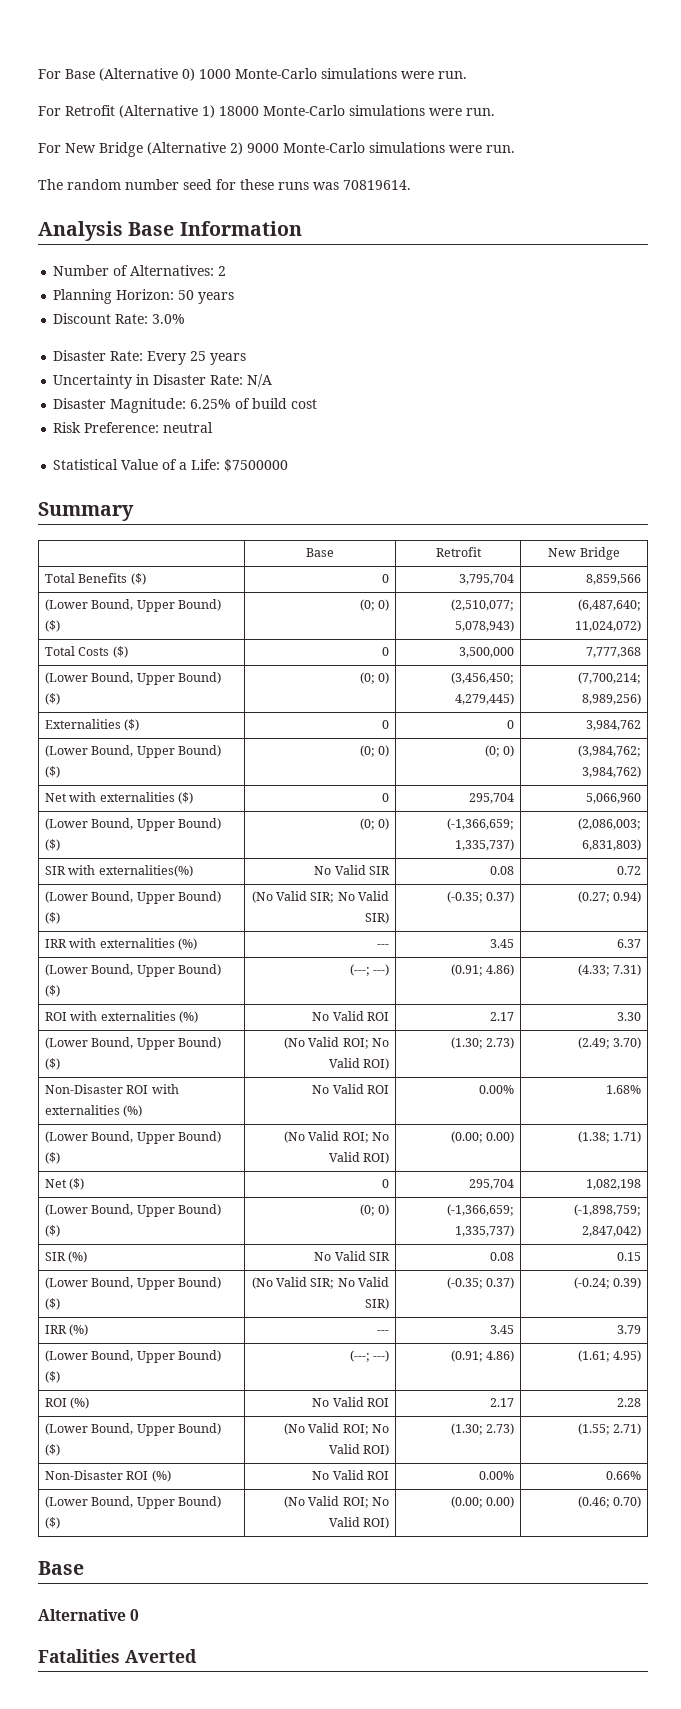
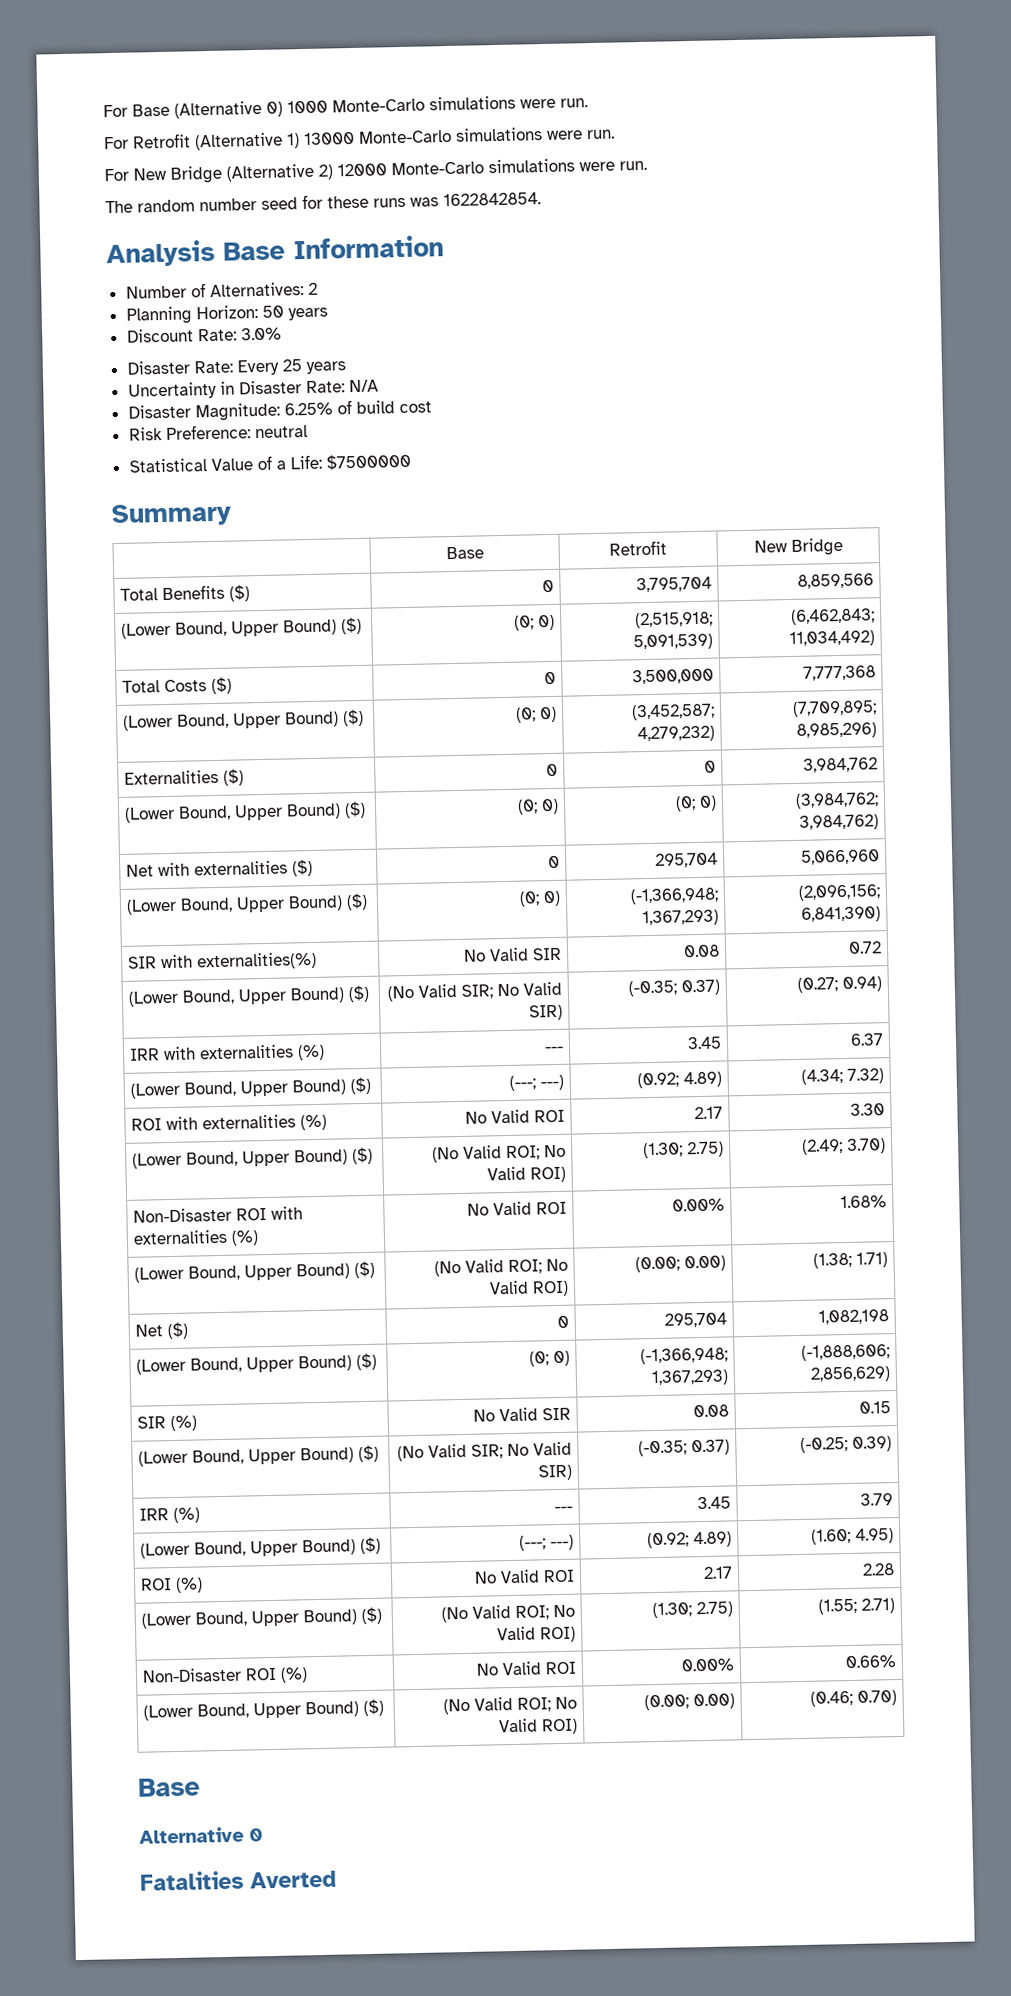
- For Retrofit (Alternative 1) 18000 Monte-Carlo simulations were run.
+ For Retrofit (Alternative 1) 13000 Monte-Carlo simulations were run.
- For New Bridge (Alternative 2) 9000 Monte-Carlo simulations were run.
+ For New Bridge (Alternative 2) 12000 Monte-Carlo simulations were run.
- The random number seed for these runs was 70819614.
+ The random number seed for these runs was 1622842854.
- (Lower Bound, Upper Bound) ($) | (0; 0) | (2,510,077; 5,078,943) | (6,487,640; 11,024,072)
+ (Lower Bound, Upper Bound) ($) | (0; 0) | (2,515,918; 5,091,539) | (6,462,843; 11,034,492)
- (Lower Bound, Upper Bound) ($) | (0; 0) | (3,456,450; 4,279,445) | (7,700,214; 8,989,256)
+ (Lower Bound, Upper Bound) ($) | (0; 0) | (3,452,587; 4,279,232) | (7,709,895; 8,985,296)
- (Lower Bound, Upper Bound) ($) | (0; 0) | (-1,366,659; 1,335,737) | (2,086,003; 6,831,803)
+ (Lower Bound, Upper Bound) ($) | (0; 0) | (-1,366,948; 1,367,293) | (2,096,156; 6,841,390)
- (Lower Bound, Upper Bound) ($) | (---; ---) | (0.91; 4.86) | (4.33; 7.31)
+ (Lower Bound, Upper Bound) ($) | (---; ---) | (0.92; 4.89) | (4.34; 7.32)
- (Lower Bound, Upper Bound) ($) | (No Valid ROI; No Valid ROI) | (1.30; 2.73) | (2.49; 3.70)
+ (Lower Bound, Upper Bound) ($) | (No Valid ROI; No Valid ROI) | (1.30; 2.75) | (2.49; 3.70)
- (Lower Bound, Upper Bound) ($) | (0; 0) | (-1,366,659; 1,335,737) | (-1,898,759; 2,847,042)
+ (Lower Bound, Upper Bound) ($) | (0; 0) | (-1,366,948; 1,367,293) | (-1,888,606; 2,856,629)
- (Lower Bound, Upper Bound) ($) | (No Valid SIR; No Valid SIR) | (-0.35; 0.37) | (-0.24; 0.39)
+ (Lower Bound, Upper Bound) ($) | (No Valid SIR; No Valid SIR) | (-0.35; 0.37) | (-0.25; 0.39)
- (Lower Bound, Upper Bound) ($) | (---; ---) | (0.91; 4.86) | (1.61; 4.95)
+ (Lower Bound, Upper Bound) ($) | (---; ---) | (0.92; 4.89) | (1.60; 4.95)
- (Lower Bound, Upper Bound) ($) | (No Valid ROI; No Valid ROI) | (1.30; 2.73) | (1.55; 2.71)
+ (Lower Bound, Upper Bound) ($) | (No Valid ROI; No Valid ROI) | (1.30; 2.75) | (1.55; 2.71)

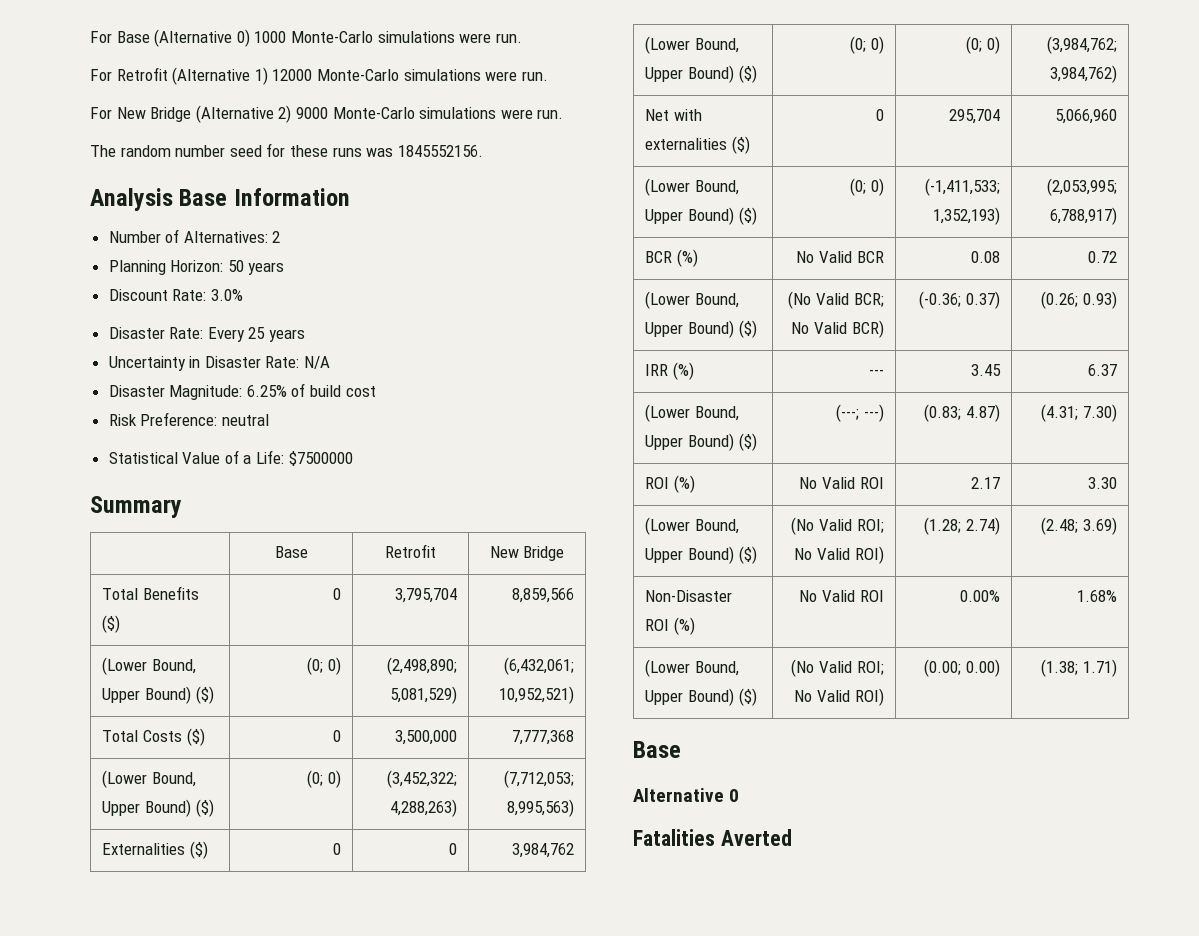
- For Retrofit (Alternative 1) 13000 Monte-Carlo simulations were run.
+ For Retrofit (Alternative 1) 12000 Monte-Carlo simulations were run.
- For New Bridge (Alternative 2) 12000 Monte-Carlo simulations were run.
+ For New Bridge (Alternative 2) 9000 Monte-Carlo simulations were run.
- The random number seed for these runs was 1622842854.
+ The random number seed for these runs was 1845552156.
- (Lower Bound, Upper Bound) ($) | (0; 0) | (2,515,918; 5,091,539) | (6,462,843; 11,034,492)
+ (Lower Bound, Upper Bound) ($) | (0; 0) | (2,498,890; 5,081,529) | (6,432,061; 10,952,521)
- (Lower Bound, Upper Bound) ($) | (0; 0) | (3,452,587; 4,279,232) | (7,709,895; 8,985,296)
+ (Lower Bound, Upper Bound) ($) | (0; 0) | (3,452,322; 4,288,263) | (7,712,053; 8,995,563)
- (Lower Bound, Upper Bound) ($) | (0; 0) | (-1,366,948; 1,367,293) | (2,096,156; 6,841,390)
- SIR with externalities(%) | No Valid SIR | 0.08 | 0.72
+ (Lower Bound, Upper Bound) ($) | (0; 0) | (-1,411,533; 1,352,193) | (2,053,995; 6,788,917)
+ BCR (%) | No Valid BCR | 0.08 | 0.72
- (Lower Bound, Upper Bound) ($) | (No Valid SIR; No Valid SIR) | (-0.35; 0.37) | (0.27; 0.94)
- IRR with externalities (%) | --- | 3.45 | 6.37
+ (Lower Bound, Upper Bound) ($) | (No Valid BCR; No Valid BCR) | (-0.36; 0.37) | (0.26; 0.93)
+ IRR (%) | --- | 3.45 | 6.37
- (Lower Bound, Upper Bound) ($) | (---; ---) | (0.92; 4.89) | (4.34; 7.32)
- ROI with externalities (%) | No Valid ROI | 2.17 | 3.30
+ (Lower Bound, Upper Bound) ($) | (---; ---) | (0.83; 4.87) | (4.31; 7.30)
+ ROI (%) | No Valid ROI | 2.17 | 3.30
- (Lower Bound, Upper Bound) ($) | (No Valid ROI; No Valid ROI) | (1.30; 2.75) | (2.49; 3.70)
- Non-Disaster ROI with externalities (%) | No Valid ROI | 0.00% | 1.68%
+ (Lower Bound, Upper Bound) ($) | (No Valid ROI; No Valid ROI) | (1.28; 2.74) | (2.48; 3.69)
+ Non-Disaster ROI (%) | No Valid ROI | 0.00% | 1.68%
- Net ($) | 0 | 295,704 | 1,082,198
- (Lower Bound, Upper Bound) ($) | (0; 0) | (-1,366,948; 1,367,293) | (-1,888,606; 2,856,629)
- SIR (%) | No Valid SIR | 0.08 | 0.15
- (Lower Bound, Upper Bound) ($) | (No Valid SIR; No Valid SIR) | (-0.35; 0.37) | (-0.25; 0.39)
- IRR (%) | --- | 3.45 | 3.79
- (Lower Bound, Upper Bound) ($) | (---; ---) | (0.92; 4.89) | (1.60; 4.95)
- ROI (%) | No Valid ROI | 2.17 | 2.28
- (Lower Bound, Upper Bound) ($) | (No Valid ROI; No Valid ROI) | (1.30; 2.75) | (1.55; 2.71)
- Non-Disaster ROI (%) | No Valid ROI | 0.00% | 0.66%
- (Lower Bound, Upper Bound) ($) | (No Valid ROI; No Valid ROI) | (0.00; 0.00) | (0.46; 0.70)

